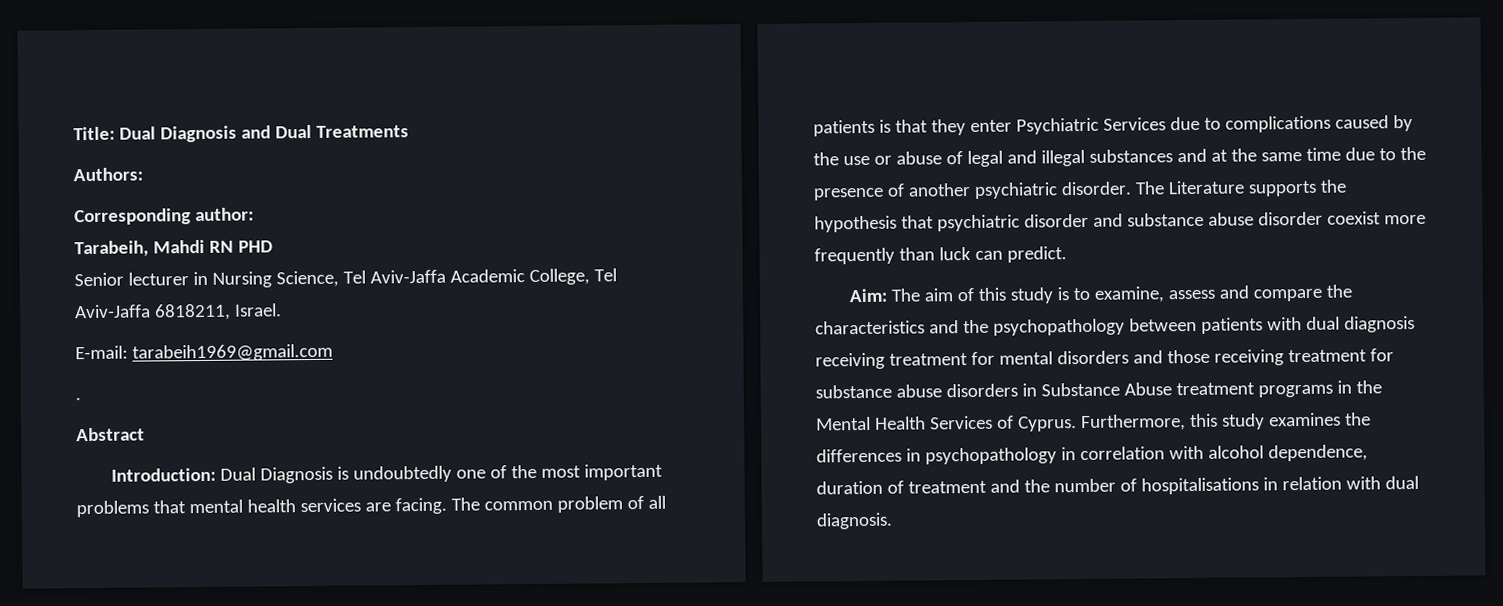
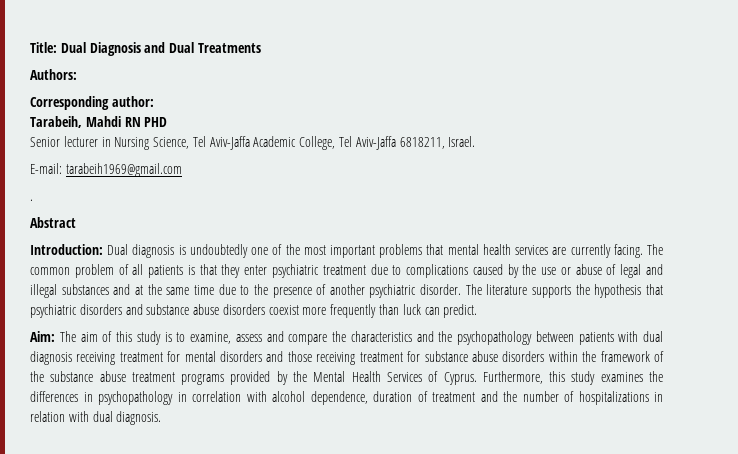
- Introduction: Dual Diagnosis is undoubtedly one of the most important problems that mental health services are facing.
+ Introduction: Dual diagnosis is undoubtedly one of the most important problems that mental health services are currently facing.
- The common problem of all patients is that they enter Psychiatric Services due to complications caused by the use or abuse of legal and illegal substances and at the same time due to the presence of another psychiatric disorder.
+ The common problem of all patients is that they enter psychiatric treatment due to complications caused by the use or abuse of legal and illegal substances and at the same time due to the presence of another psychiatric disorder.
- The Literature supports the hypothesis that psychiatric disorder and substance abuse disorder coexist more frequently than luck can predict.
+ The literature supports the hypothesis that psychiatric disorders and substance abuse disorders coexist more frequently than luck can predict.
- Aim: The aim of this study is to examine, assess and compare the characteristics and the psychopathology between patients with dual diagnosis receiving treatment for mental disorders and those receiving treatment for substance abuse disorders in Substance Abuse treatment programs in the Mental Health Services of Cyprus.
+ Aim: The aim of this study is to examine, assess and compare the characteristics and the psychopathology between patients with dual diagnosis receiving treatment for mental disorders and those receiving treatment for substance abuse disorders within the framework of the substance abuse treatment programs provided by the Mental Health Services of Cyprus.
- Furthermore, this study examines the differences in psychopathology in correlation with alcohol dependence, duration of treatment and the number of hospitalisations in relation with dual diagnosis.
+ Furthermore, this study examines the differences in psychopathology in correlation with alcohol dependence, duration of treatment and the number of hospitalizations in relation with dual diagnosis.

